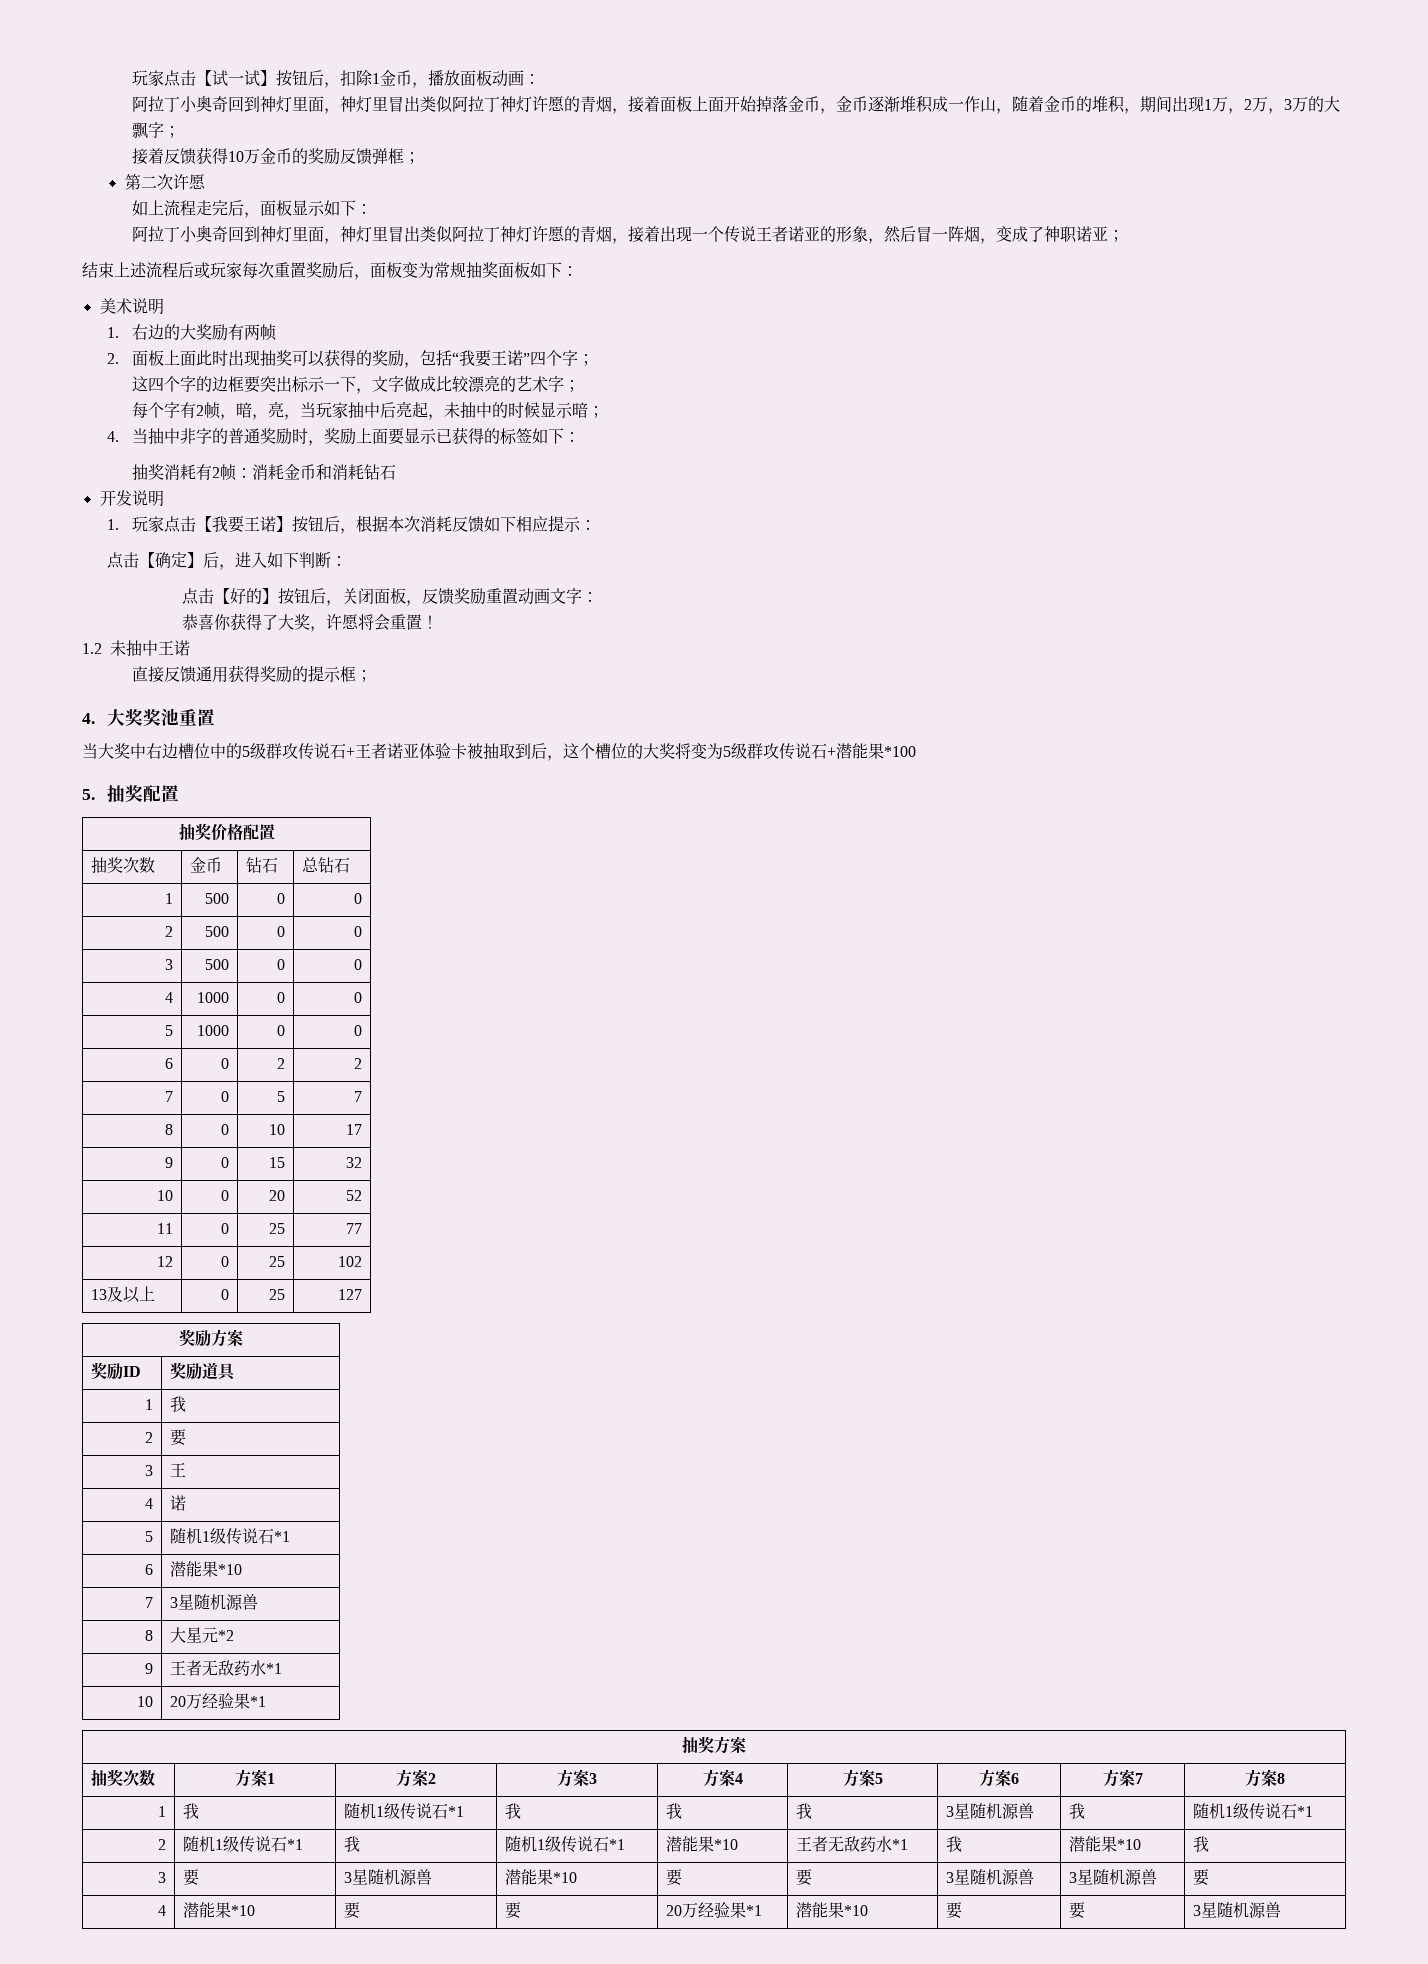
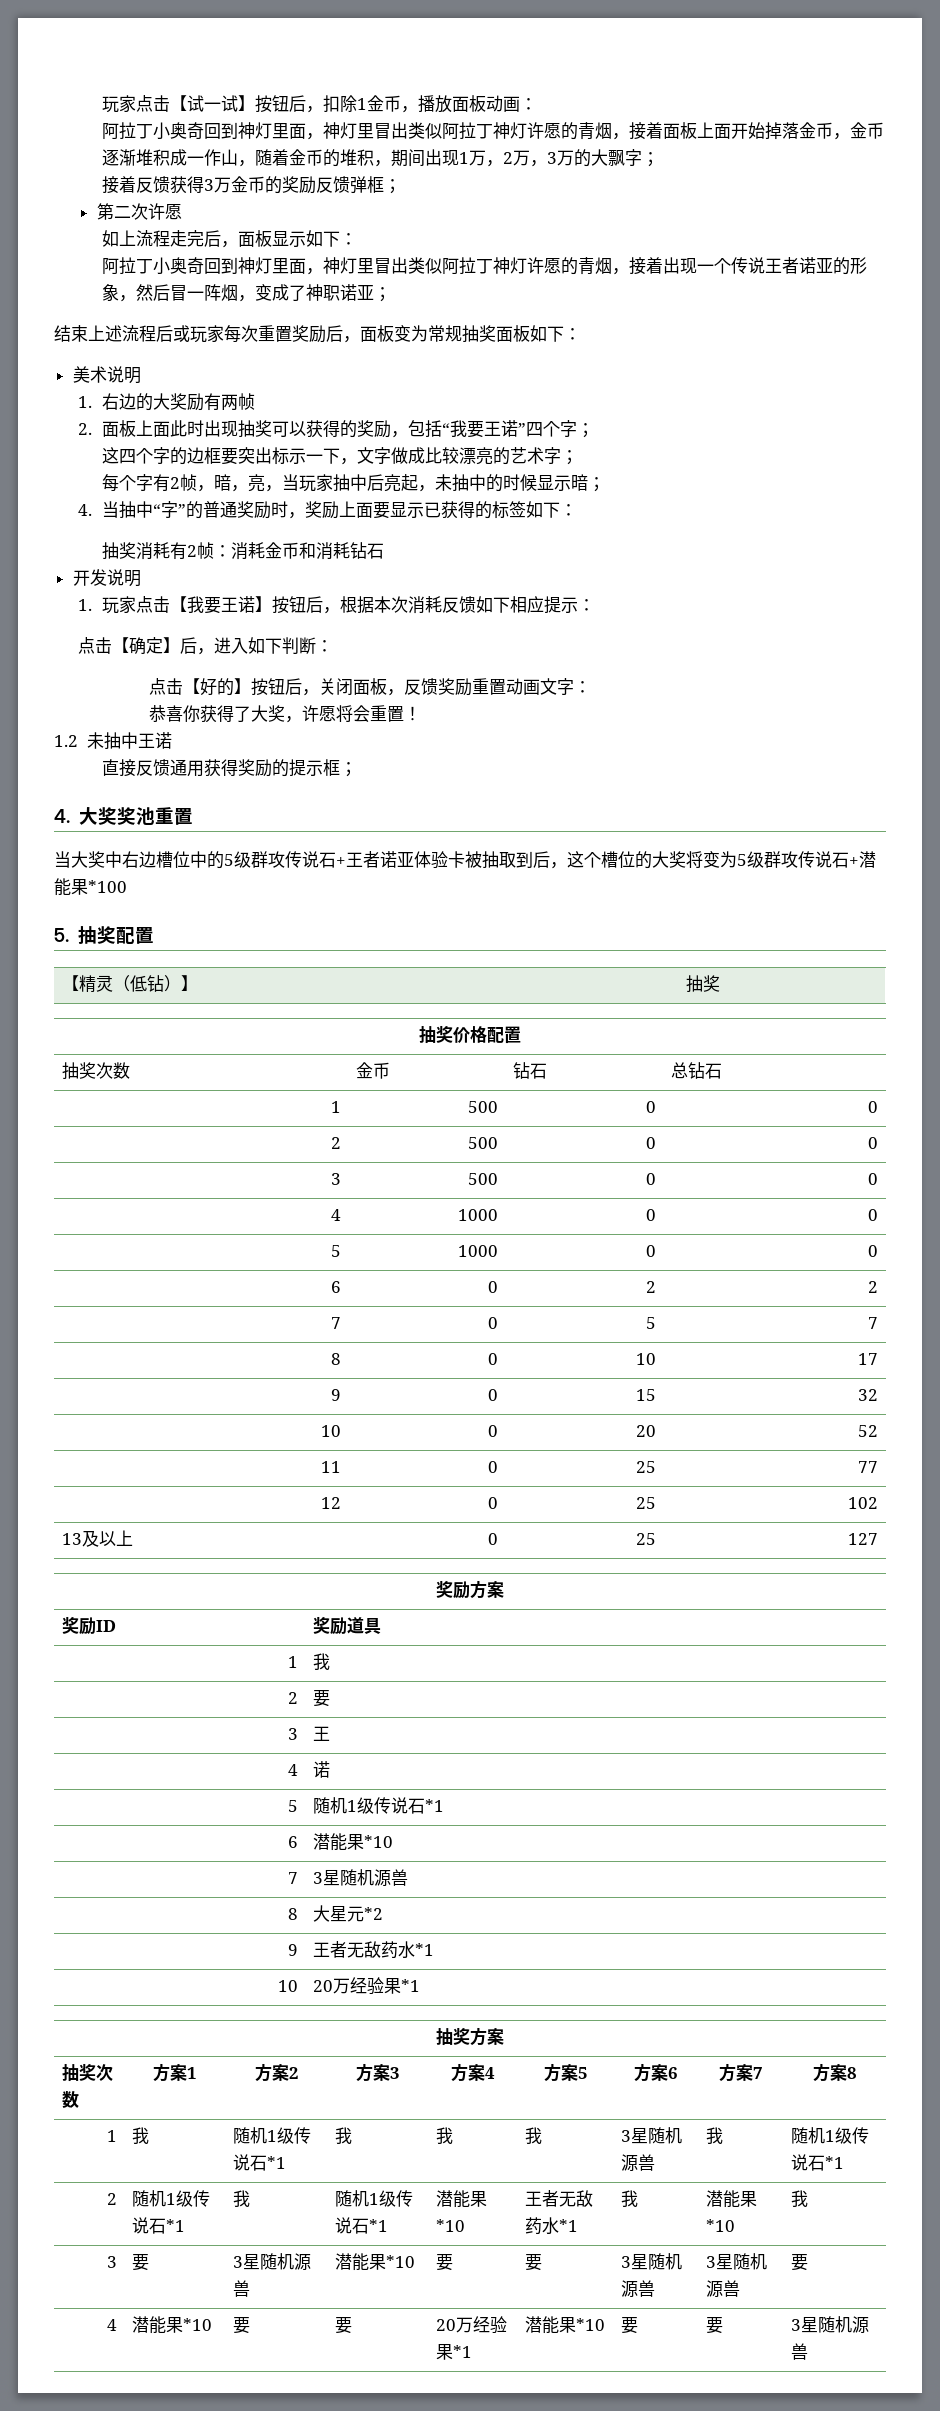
- 接着反馈获得10万金币的奖励反馈弹框；
+ 接着反馈获得3万金币的奖励反馈弹框；
- 4.当抽中非字的普通奖励时，奖励上面要显示已获得的标签如下：
+ 4.当抽中“字”的普通奖励时，奖励上面要显示已获得的标签如下：
+ 【精灵（低钻）】 | 抽奖

